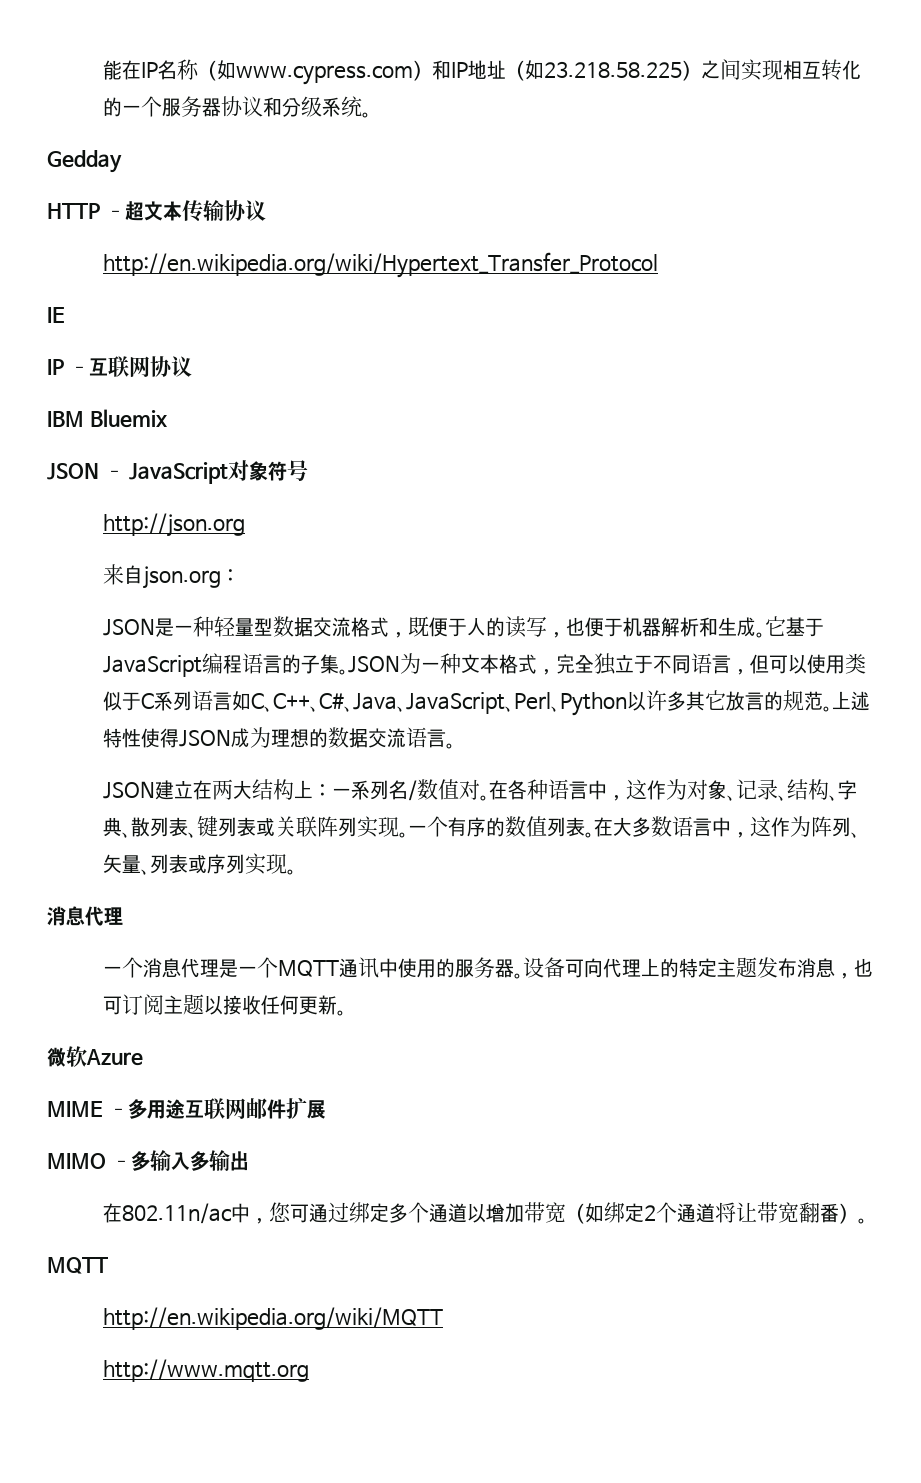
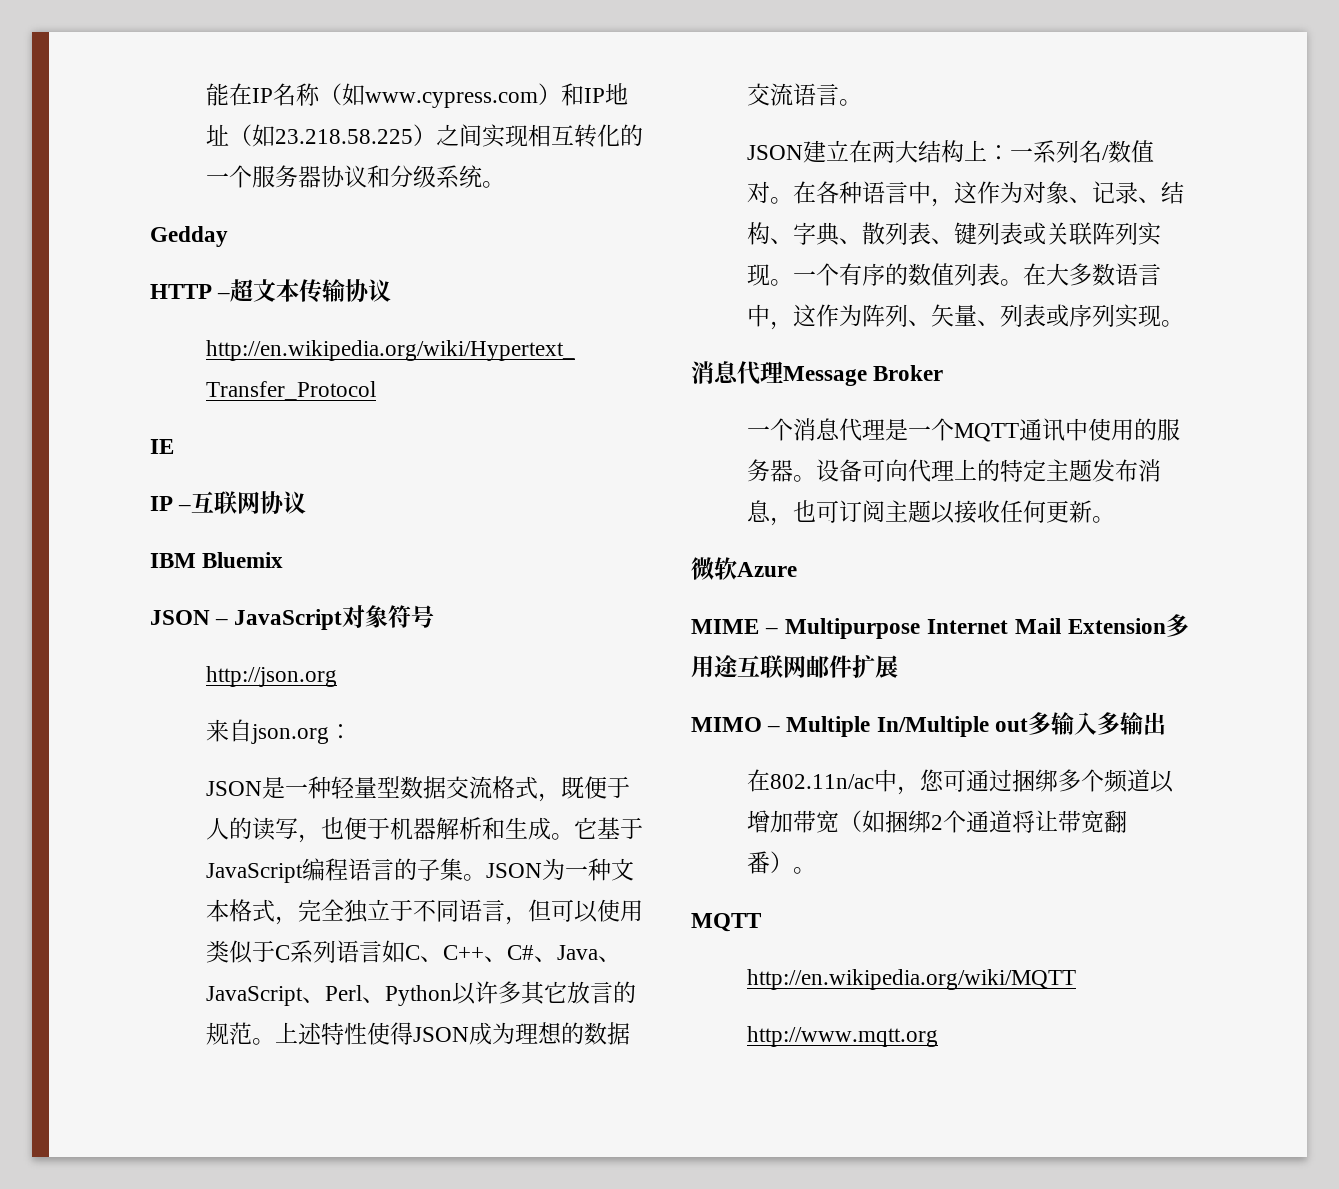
  在大多数语言中，这作为阵列、矢量、列表或序列实现。
- 消息代理
+ 消息代理Message Broker
- MIME –多用途互联网邮件扩展
+ MIME – Multipurpose Internet Mail Extension多用途互联网邮件扩展
- MIMO –多输入多输出
+ MIMO – Multiple In/Multiple out多输入多输出
- 在802.11n/ac中，您可通过绑定多个通道以增加带宽（如绑定2个通道将让带宽翻番）。
+ 在802.11n/ac中，您可通过捆绑多个频道以增加带宽（如捆绑2个通道将让带宽翻番）。

